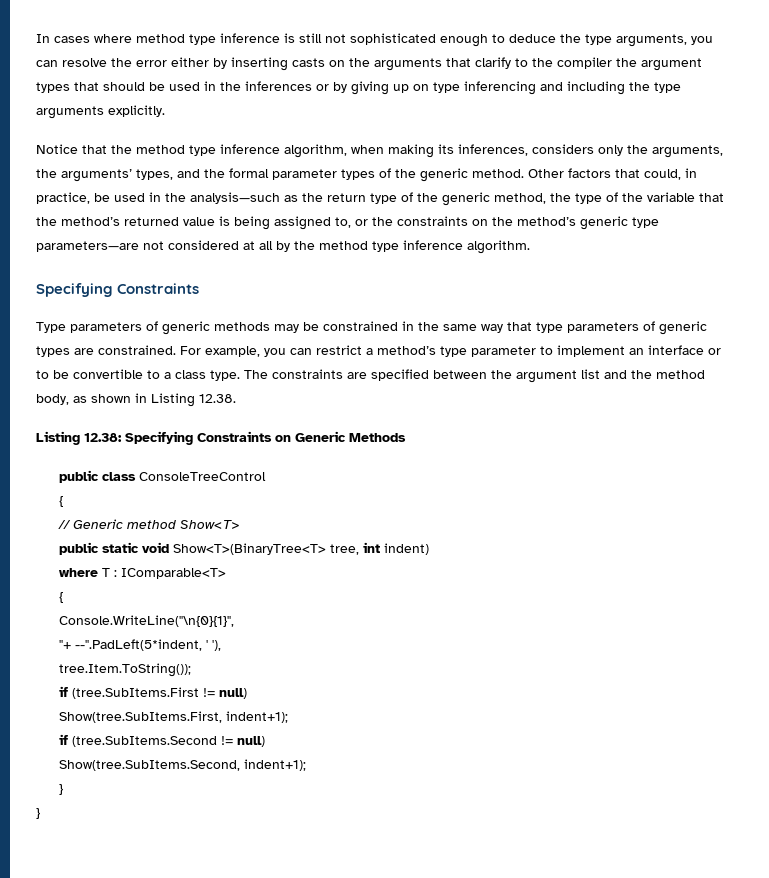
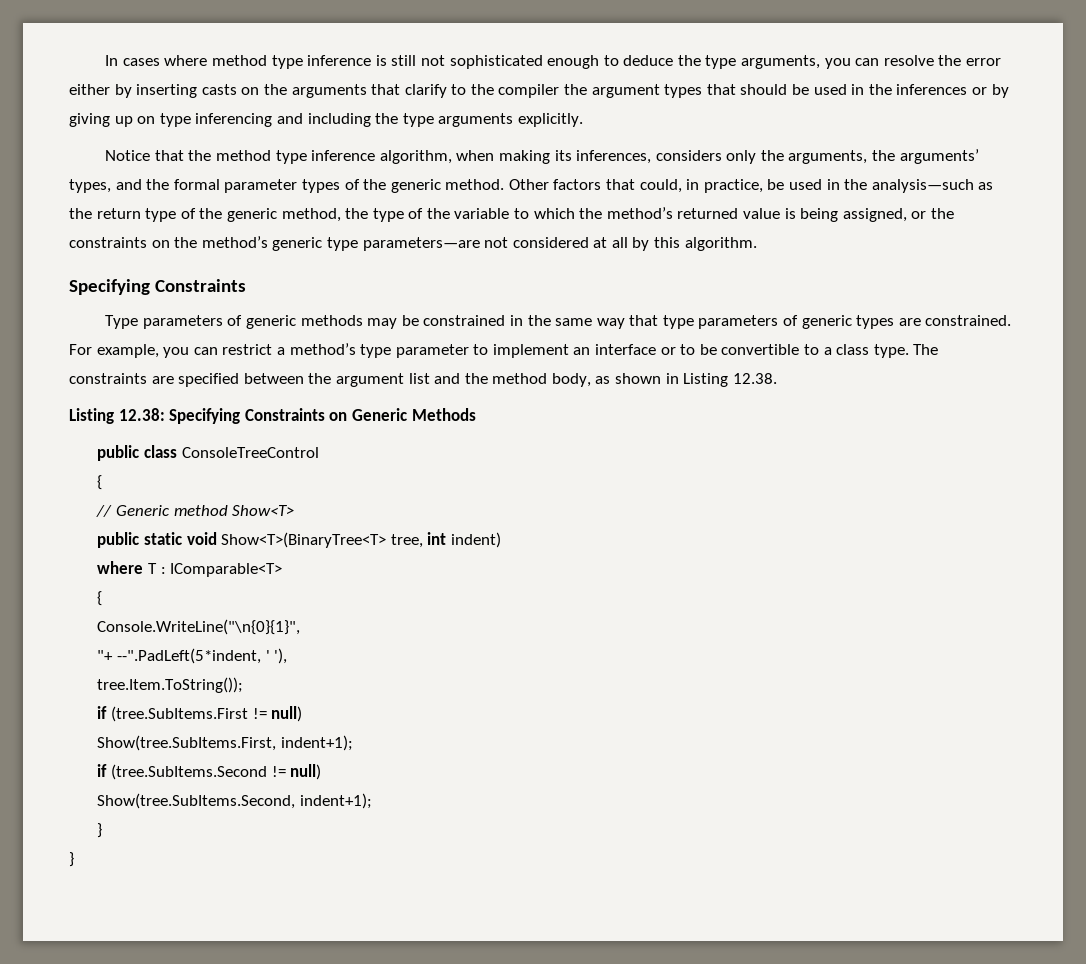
- Other factors that could, in practice, be used in the analysis—such as the return type of the generic method, the type of the variable that the method’s returned value is being assigned to, or the constraints on the method’s generic type parameters—are not considered at all by the method type inference algorithm.
+ Other factors that could, in practice, be used in the analysis—such as the return type of the generic method, the type of the variable to which the method’s returned value is being assigned, or the constraints on the method’s generic type parameters—are not considered at all by this algorithm.

